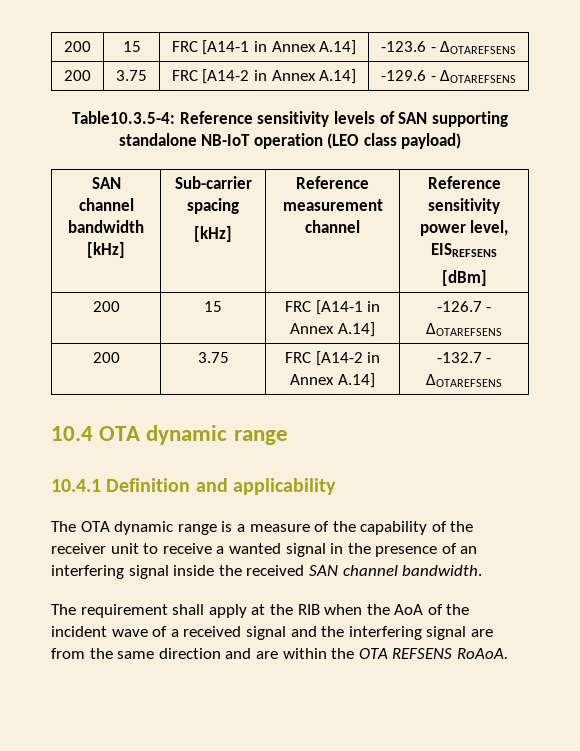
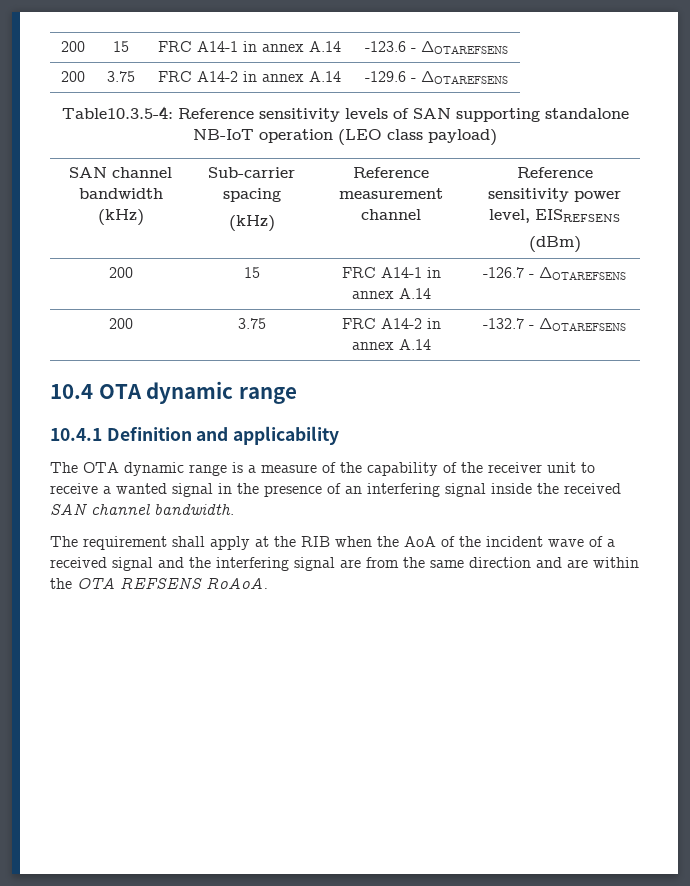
- 200 | 15 | FRC [A14-1 in Annex A.14] | -123.6 - ΔOTAREFSENS
+ 200 | 15 | FRC A14-1 in annex A.14 | -123.6 - ΔOTAREFSENS
- 200 | 3.75 | FRC [A14-2 in Annex A.14] | -129.6 - ΔOTAREFSENS
+ 200 | 3.75 | FRC A14-2 in annex A.14 | -129.6 - ΔOTAREFSENS
- SAN channel bandwidth [kHz] | Sub-carrier spacing
- [kHz] | Reference measurement channel | Reference sensitivity power level, EISREFSENS
- [dBm]
- 200 | 15 | FRC [A14-1 in Annex A.14] | -126.7 - ΔOTAREFSENS
+ SAN channel bandwidth (kHz) | Sub-carrier spacing
+ (kHz) | Reference measurement channel | Reference sensitivity power level, EISREFSENS
+ (dBm)
+ 200 | 15 | FRC A14-1 in annex A.14 | -126.7 - ΔOTAREFSENS
- 200 | 3.75 | FRC [A14-2 in Annex A.14] | -132.7 - ΔOTAREFSENS
+ 200 | 3.75 | FRC A14-2 in annex A.14 | -132.7 - ΔOTAREFSENS

